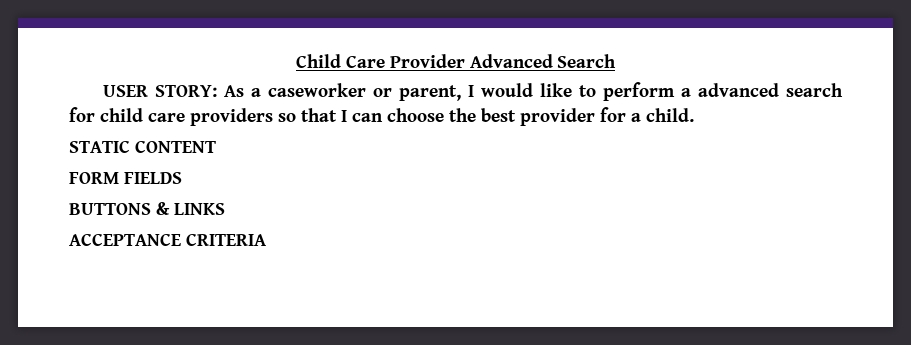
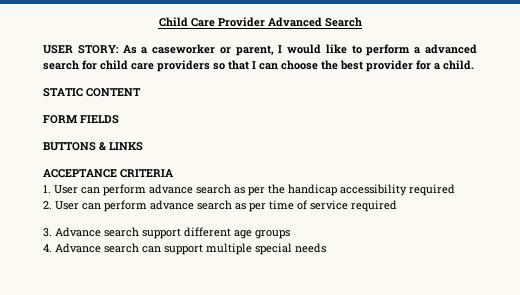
+ 1. User can perform advance search as per the handicap accessibility required
+ 2. User can perform advance search as per time of service required
+ 3. Advance search support different age groups
+ 4. Advance search can support multiple special needs

